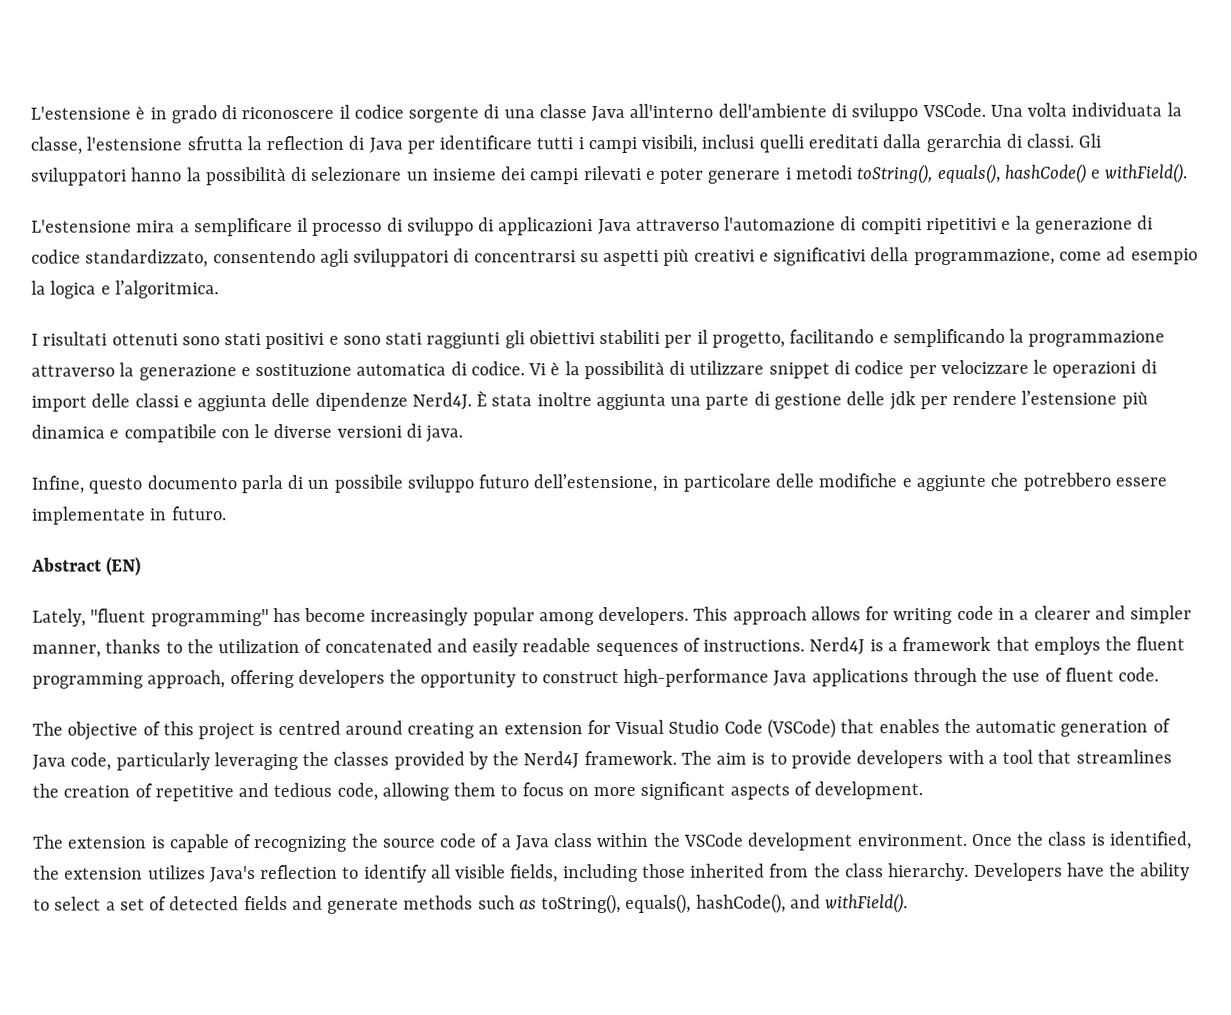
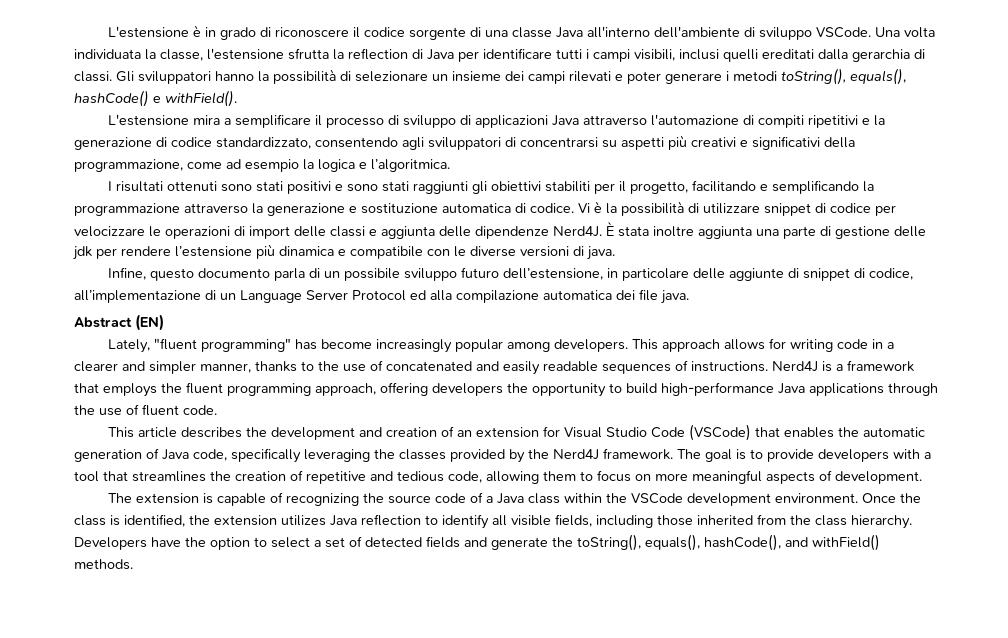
- Infine, questo documento parla di un possibile sviluppo futuro dell’estensione, in particolare delle modifiche e aggiunte che potrebbero essere implementate in futuro.
+ Infine, questo documento parla di un possibile sviluppo futuro dell’estensione, in particolare delle aggiunte di snippet di codice, all’implementazione di un Language Server Protocol ed alla compilazione automatica dei file java.
- This approach allows for writing code in a clearer and simpler manner, thanks to the utilization of concatenated and easily readable sequences of instructions.
+ This approach allows for writing code in a clearer and simpler manner, thanks to the use of concatenated and easily readable sequences of instructions.
- Nerd4J is a framework that employs the fluent programming approach, offering developers the opportunity to construct high-performance Java applications through the use of fluent code.
+ Nerd4J is a framework that employs the fluent programming approach, offering developers the opportunity to build high-performance Java applications through the use of fluent code.
- The objective of this project is centred around creating an extension for Visual Studio Code (VSCode) that enables the automatic generation of Java code, particularly leveraging the classes provided by the Nerd4J framework.
+ This article describes the development and creation of an extension for Visual Studio Code (VSCode) that enables the automatic generation of Java code, specifically leveraging the classes provided by the Nerd4J framework.
- The aim is to provide developers with a tool that streamlines the creation of repetitive and tedious code, allowing them to focus on more significant aspects of development.
+ The goal is to provide developers with a tool that streamlines the creation of repetitive and tedious code, allowing them to focus on more meaningful aspects of development.
- Once the class is identified, the extension utilizes Java's reflection to identify all visible fields, including those inherited from the class hierarchy.
+ Once the class is identified, the extension utilizes Java reflection to identify all visible fields, including those inherited from the class hierarchy.
- Developers have the ability to select a set of detected fields and generate methods such as toString(), equals(), hashCode(), and withField().
+ Developers have the option to select a set of detected fields and generate the toString(), equals(), hashCode(), and withField() methods.

